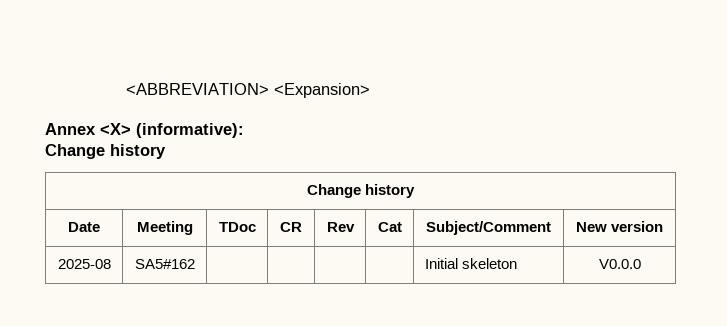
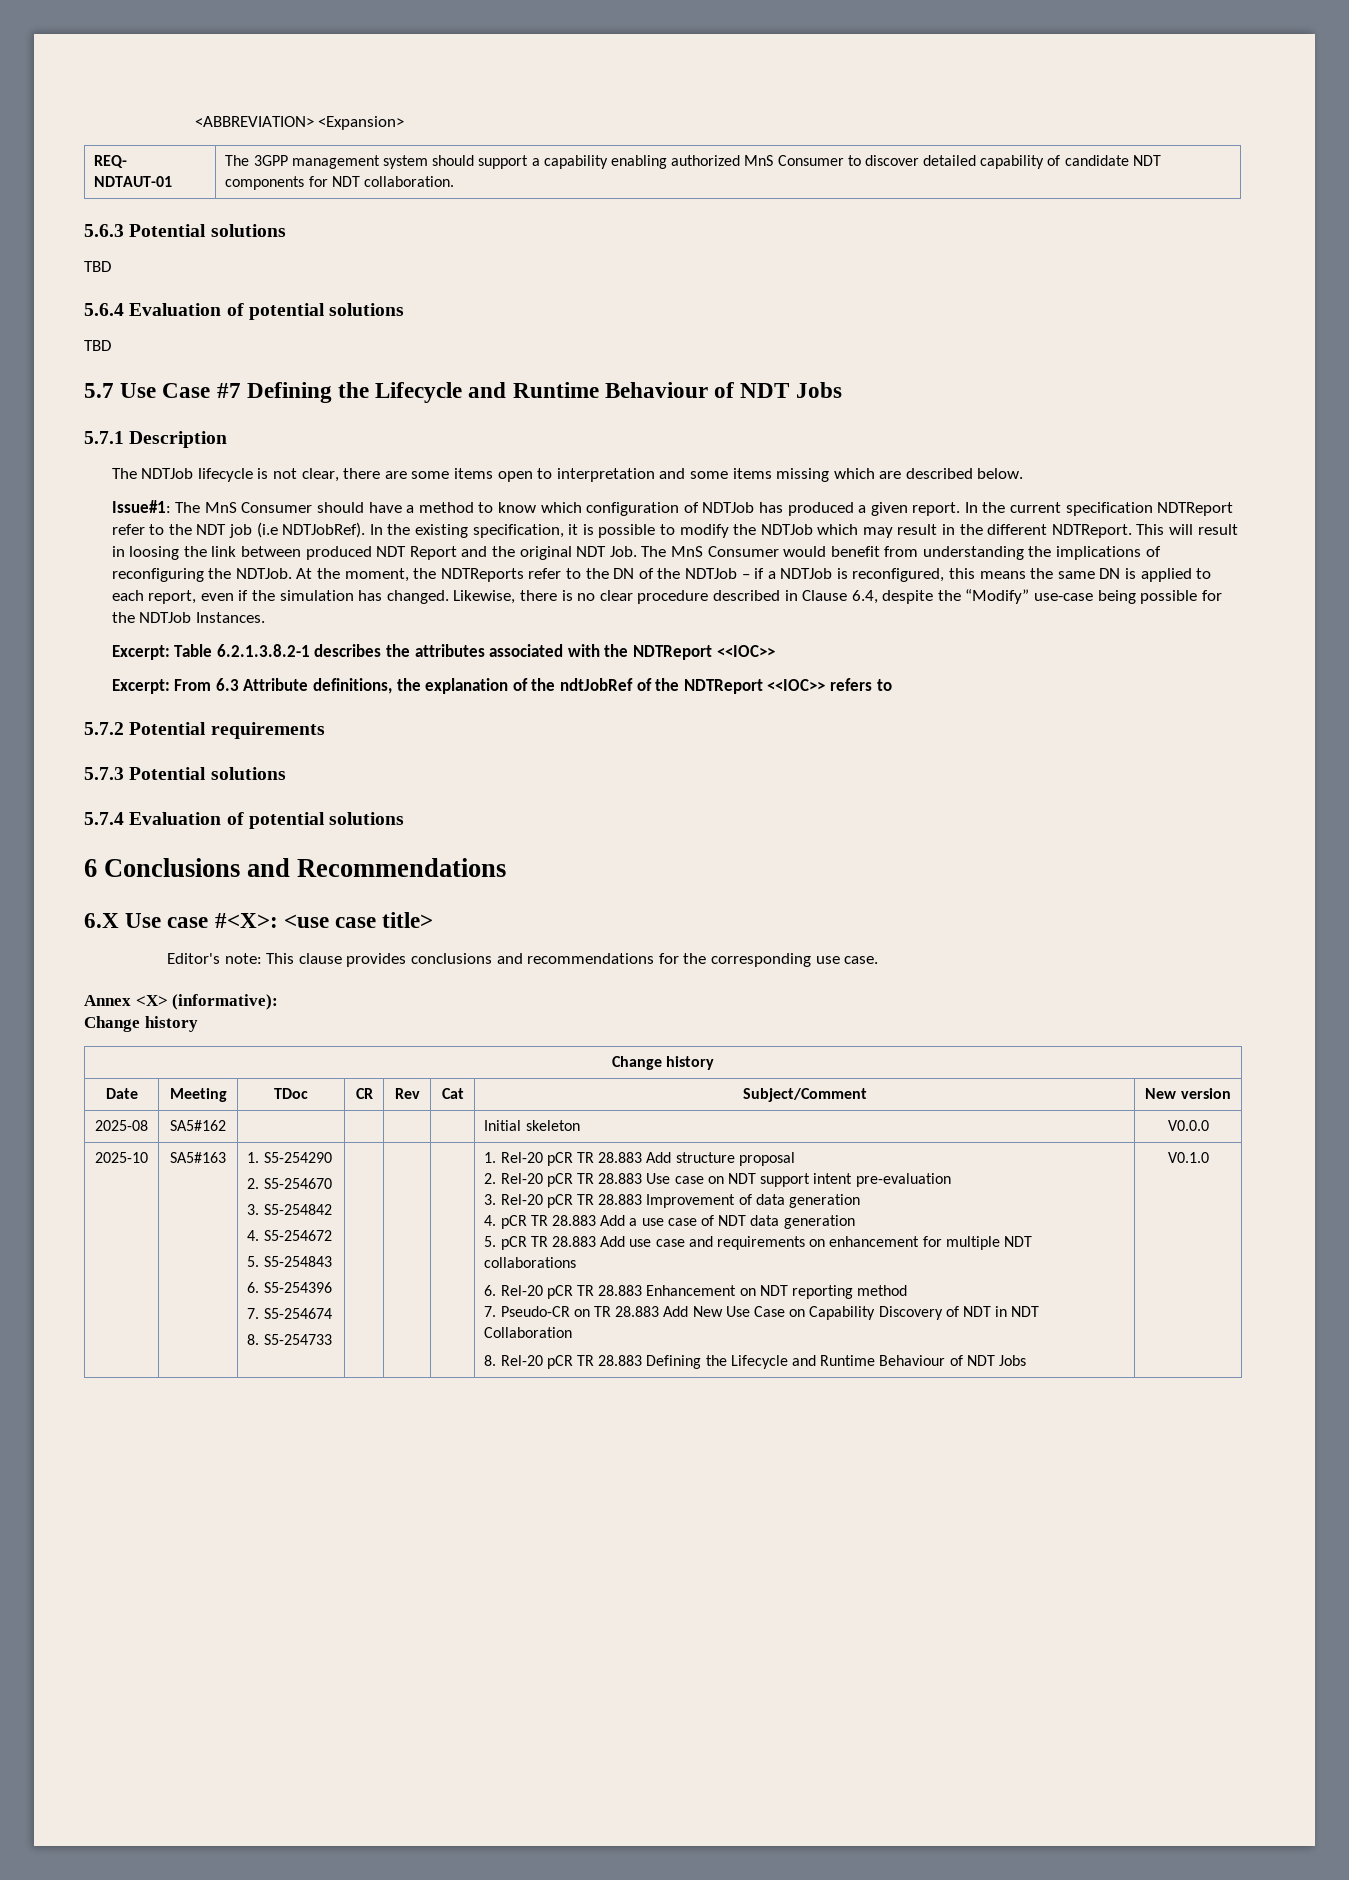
+ REQ- NDTAUT-01 | The 3GPP management system should support a capability enabling authorized MnS Consumer to discover detailed capability of candidate NDT components for NDT collaboration.
+ 5.6.3 Potential solutions
+ TBD
+ 5.6.4 Evaluation of potential solutions
+ TBD
+ 5.7 Use Case #7 Defining the Lifecycle and Runtime Behaviour of NDT Jobs
+ 5.7.1 Description
+ The NDTJob lifecycle is not clear, there are some items open to interpretation and some items missing which are described below.
+ Issue#1: The MnS Consumer should have a method to know which configuration of NDTJob has produced a given report. In the current specification NDTReport refer to the NDT job (i.e NDTJobRef). In the existing specification, it is possible to modify the NDTJob which may result in the different NDTReport. This will result in loosing the link between produced NDT Report and the original NDT Job. The MnS Consumer would benefit from understanding the implications of reconfiguring the NDTJob. At the moment, the NDTReports refer to the DN of the NDTJob – if a NDTJob is reconfigured, this means the same DN is applied to each report, even if the simulation has changed. Likewise, there is no clear procedure described in Clause 6.4, despite the “Modify” use-case being possible for the NDTJob Instances.
+ Excerpt: Table 6.2.1.3.8.2-1 describes the attributes associated with the NDTReport <<IOC>>
+ Excerpt: From 6.3 Attribute definitions, the explanation of the ndtJobRef of the NDTReport <<IOC>> refers to
+ 5.7.2 Potential requirements
+ 5.7.3 Potential solutions
+ 5.7.4 Evaluation of potential solutions
+ 6 Conclusions and Recommendations
+ 6.X Use case #<X>: <use case title>
+ Editor's note: This clause provides conclusions and recommendations for the corresponding use case.
+ 2025-10 | SA5#163 | 1. S5-254290
+ 2. S5-254670
+ 3. S5-254842
+ 4. S5-254672
+ 5. S5-254843
+ 6. S5-254396
+ 7. S5-254674
+ 8. S5-254733 | | | | 1. Rel-20 pCR TR 28.883 Add structure proposal
+ 2. Rel-20 pCR TR 28.883 Use case on NDT support intent pre-evaluation
+ 3. Rel-20 pCR TR 28.883 Improvement of data generation
+ 4. pCR TR 28.883 Add a use case of NDT data generation
+ 5. pCR TR 28.883 Add use case and requirements on enhancement for multiple NDT collaborations
+ 6. Rel-20 pCR TR 28.883 Enhancement on NDT reporting method
+ 7. Pseudo-CR on TR 28.883 Add New Use Case on Capability Discovery of NDT in NDT Collaboration
+ 8. Rel-20 pCR TR 28.883 Defining the Lifecycle and Runtime Behaviour of NDT Jobs | V0.1.0

